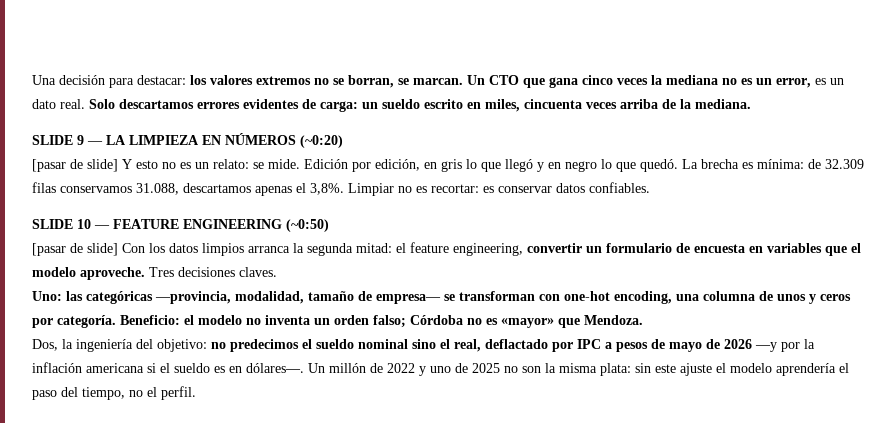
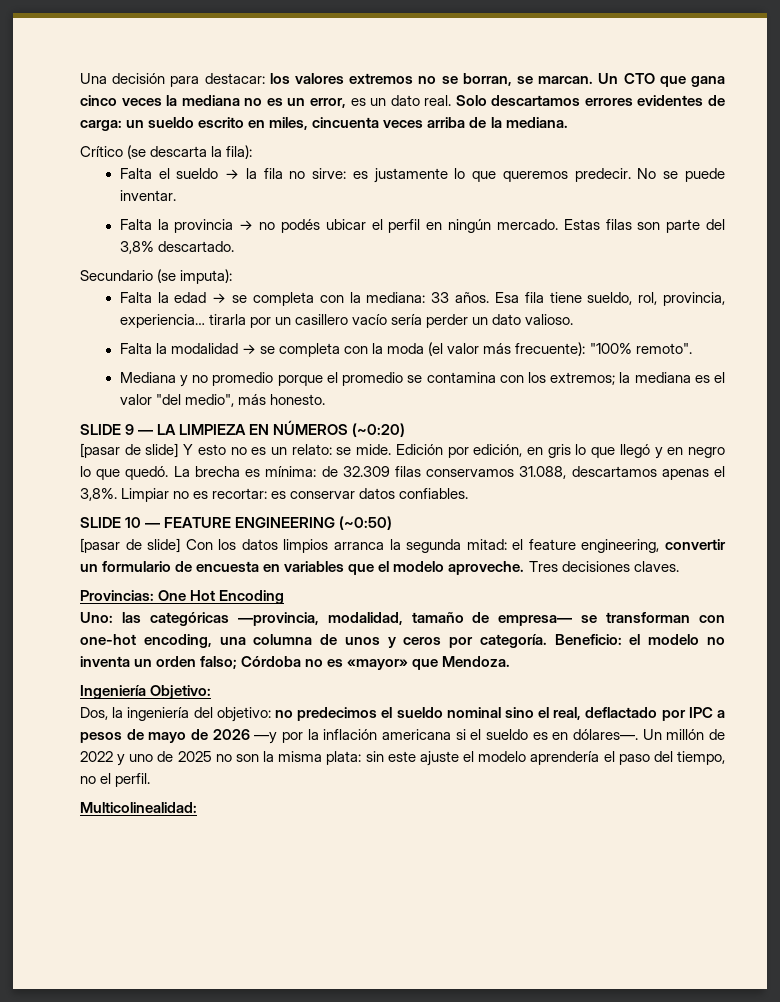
+ Crítico (se descarta la fila):
+ Falta el sueldo → la fila no sirve: es justamente lo que queremos predecir. No se puede inventar.
+ Falta la provincia → no podés ubicar el perfil en ningún mercado. Estas filas son parte del 3,8% descartado.
+ Secundario (se imputa):
+ Falta la edad → se completa con la mediana: 33 años. Esa fila tiene sueldo, rol, provincia, experiencia… tirarla por un casillero vacío sería perder un dato valioso.
+ Falta la modalidad → se completa con la moda (el valor más frecuente): "100% remoto".
+ Mediana y no promedio porque el promedio se contamina con los extremos; la mediana es el valor "del medio", más honesto.
+ Provincias: One Hot Encoding
+ Ingeniería Objetivo:
+ Multicolinealidad:

